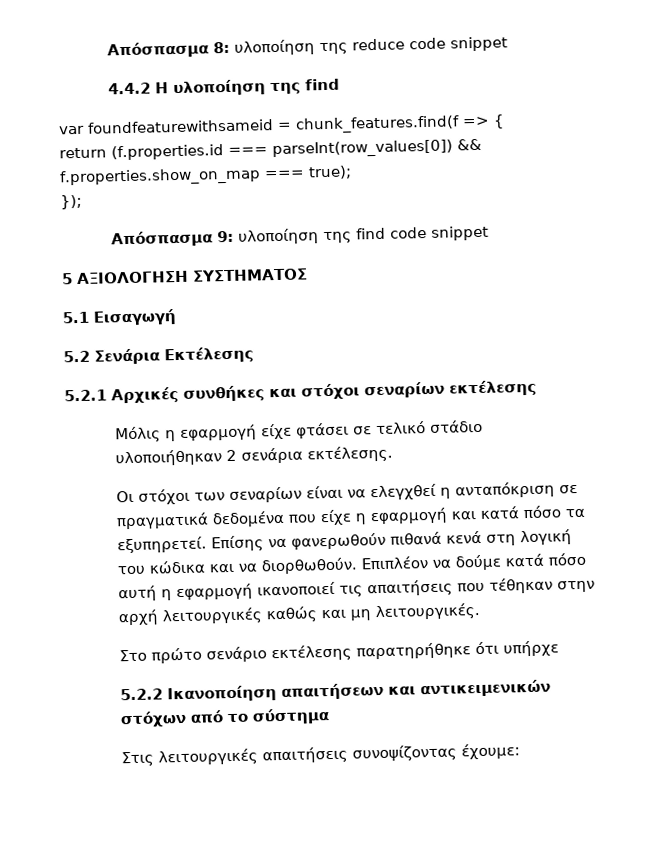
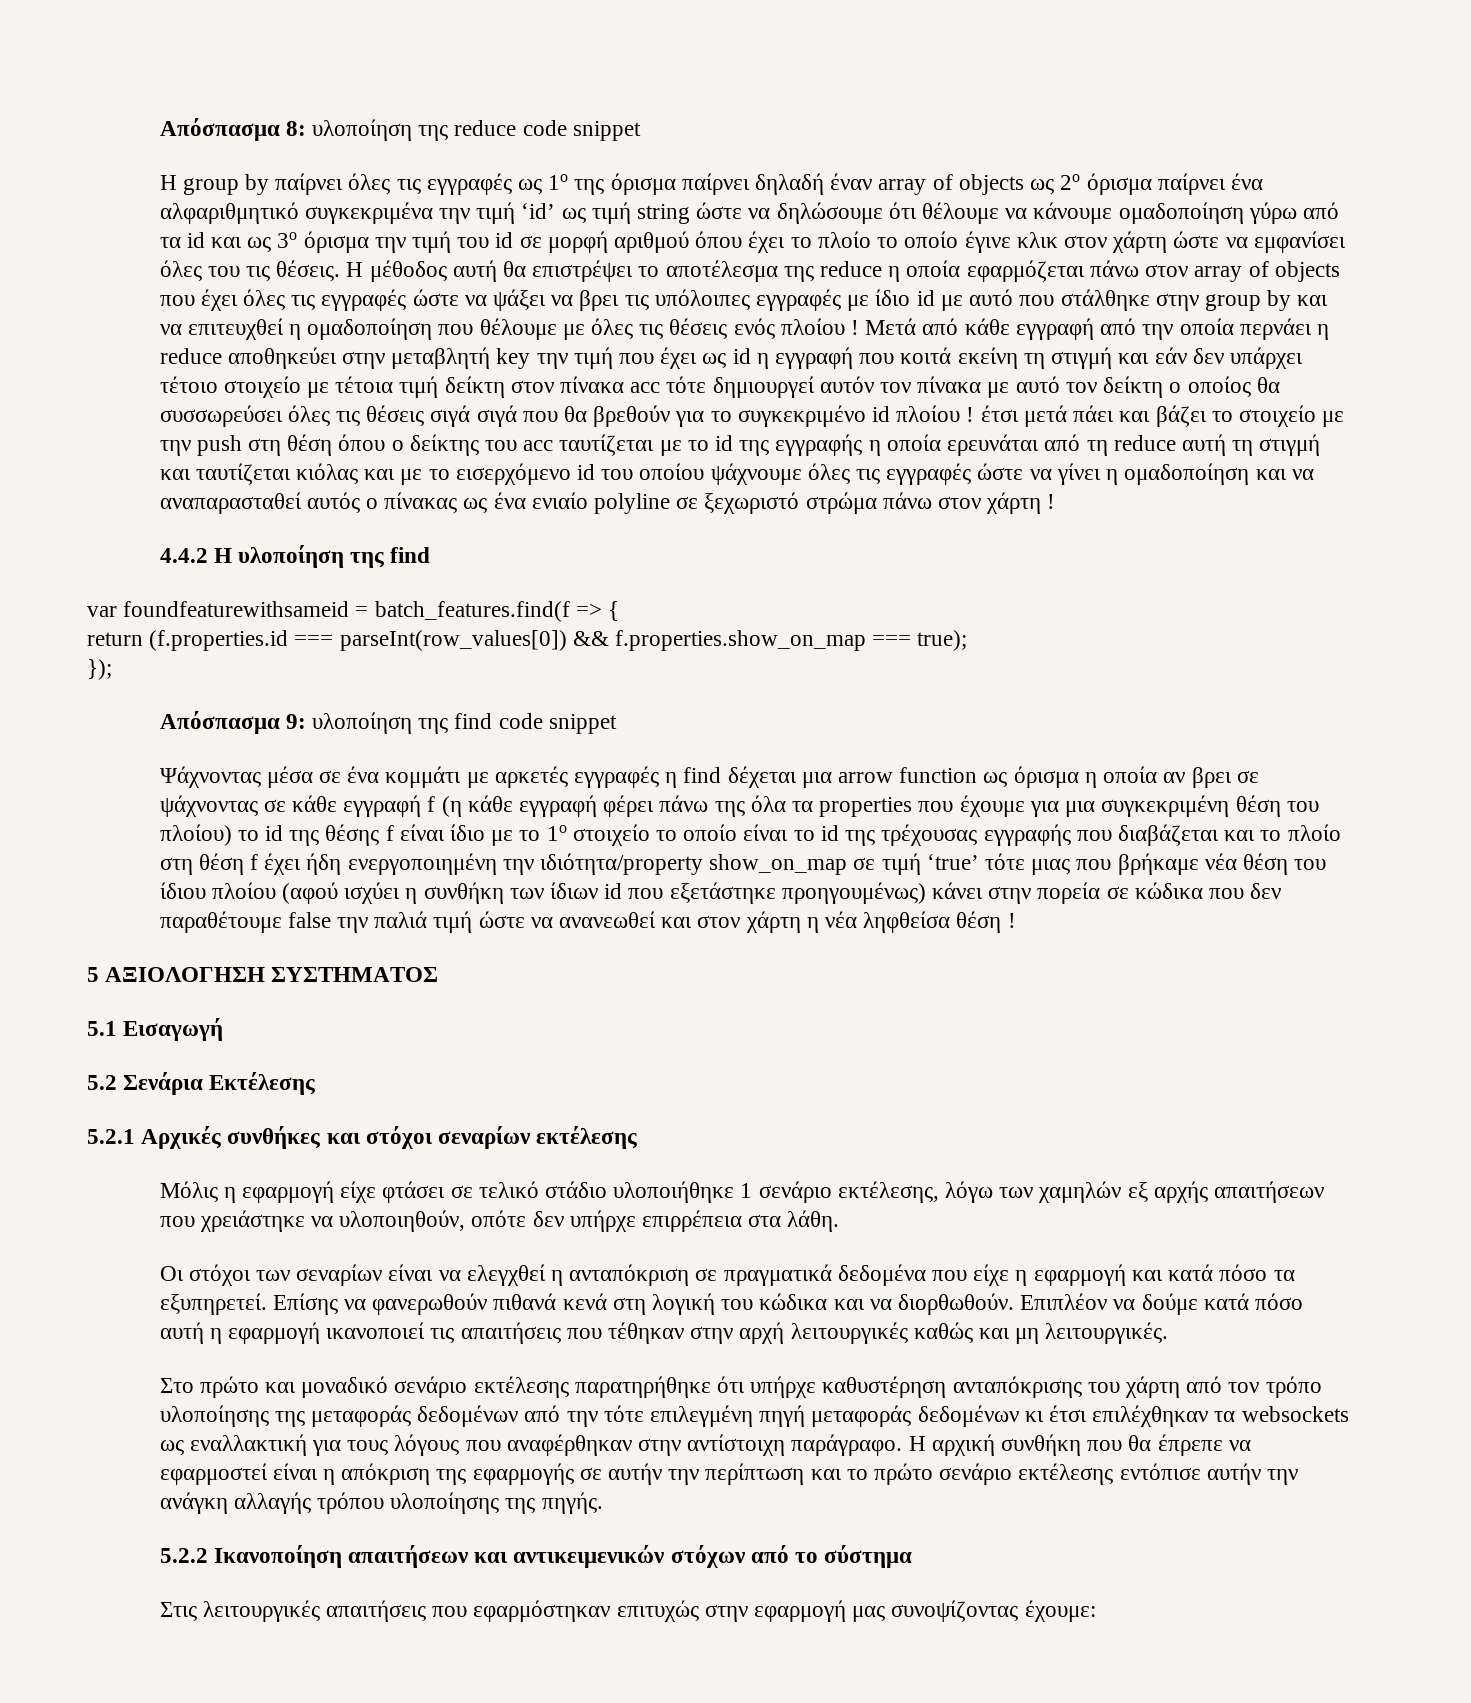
+ Η group by παίρνει όλες τις εγγραφές ως 1ο της όρισμα παίρνει δηλαδή έναν array of objects ως 2ο όρισμα παίρνει ένα αλφαριθμητικό συγκεκριμένα την τιμή ‘id’ ως τιμή string ώστε να δηλώσουμε ότι θέλουμε να κάνουμε ομαδοποίηση γύρω από τα id και ως 3ο όρισμα την τιμή του id σε μορφή αριθμού όπου έχει το πλοίο το οποίο έγινε κλικ στον χάρτη ώστε να εμφανίσει όλες του τις θέσεις. Η μέθοδος αυτή θα επιστρέψει το αποτέλεσμα της reduce η οποία εφαρμόζεται πάνω στον array of objects που έχει όλες τις εγγραφές ώστε να ψάξει να βρει τις υπόλοιπες εγγραφές με ίδιο id με αυτό που στάλθηκε στην group by και να επιτευχθεί η ομαδοποίηση που θέλουμε με όλες τις θέσεις ενός πλοίου ! Μετά από κάθε εγγραφή από την οποία περνάει η reduce αποθηκεύει στην μεταβλητή key την τιμή που έχει ως id η εγγραφή που κοιτά εκείνη τη στιγμή και εάν δεν υπάρχει τέτοιο στοιχείο με τέτοια τιμή δείκτη στον πίνακα acc τότε δημιουργεί αυτόν τον πίνακα με αυτό τον δείκτη ο οποίος θα συσσωρεύσει όλες τις θέσεις σιγά σιγά που θα βρεθούν για το συγκεκριμένο id πλοίου ! έτσι μετά πάει και βάζει το στοιχείο με την push στη θέση όπου ο δείκτης του acc ταυτίζεται με το id της εγγραφής η οποία ερευνάται από τη reduce αυτή τη στιγμή και ταυτίζεται κιόλας και με το εισερχόμενο id του οποίου ψάχνουμε όλες τις εγγραφές ώστε να γίνει η ομαδοποίηση και να αναπαρασταθεί αυτός ο πίνακας ως ένα ενιαίο polyline σε ξεχωριστό στρώμα πάνω στον χάρτη !
- var foundfeaturewithsameid = chunk_features.find(f => {
+ var foundfeaturewithsameid = batch_features.find(f => {
+ Ψάχνοντας μέσα σε ένα κομμάτι με αρκετές εγγραφές η find δέχεται μια arrow function ως όρισμα η οποία αν βρει σε ψάχνοντας σε κάθε εγγραφή f (η κάθε εγγραφή φέρει πάνω της όλα τα properties που έχουμε για μια συγκεκριμένη θέση του πλοίου) το id της θέσης f είναι ίδιο με το 1ο στοιχείο το οποίο είναι το id της τρέχουσας εγγραφής που διαβάζεται και το πλοίο στη θέση f έχει ήδη ενεργοποιημένη την ιδιότητα/property show_on_map σε τιμή ‘true’ τότε μιας που βρήκαμε νέα θέση του ίδιου πλοίου (αφού ισχύει η συνθήκη των ίδιων id που εξετάστηκε προηγουμένως) κάνει στην πορεία σε κώδικα που δεν παραθέτουμε false την παλιά τιμή ώστε να ανανεωθεί και στον χάρτη η νέα ληφθείσα θέση !
- Μόλις η εφαρμογή είχε φτάσει σε τελικό στάδιο υλοποιήθηκαν 2 σενάρια εκτέλεσης.
+ Μόλις η εφαρμογή είχε φτάσει σε τελικό στάδιο υλοποιήθηκε 1 σενάριο εκτέλεσης, λόγω των χαμηλών εξ αρχής απαιτήσεων που χρειάστηκε να υλοποιηθούν, οπότε δεν υπήρχε επιρρέπεια στα λάθη.
- Στο πρώτο σενάριο εκτέλεσης παρατηρήθηκε ότι υπήρχε
+ Στο πρώτο και μοναδικό σενάριο εκτέλεσης παρατηρήθηκε ότι υπήρχε καθυστέρηση ανταπόκρισης του χάρτη από τον τρόπο υλοποίησης της μεταφοράς δεδομένων από την τότε επιλεγμένη πηγή μεταφοράς δεδομένων κι έτσι επιλέχθηκαν τα websockets ως εναλλακτική για τους λόγους που αναφέρθηκαν στην αντίστοιχη παράγραφο. Η αρχική συνθήκη που θα έπρεπε να εφαρμοστεί είναι η απόκριση της εφαρμογής σε αυτήν την περίπτωση και το πρώτο σενάριο εκτέλεσης εντόπισε αυτήν την ανάγκη αλλαγής τρόπου υλοποίησης της πηγής.
- Στις λειτουργικές απαιτήσεις συνοψίζοντας έχουμε:
+ Στις λειτουργικές απαιτήσεις που εφαρμόστηκαν επιτυχώς στην εφαρμογή μας συνοψίζοντας έχουμε:

